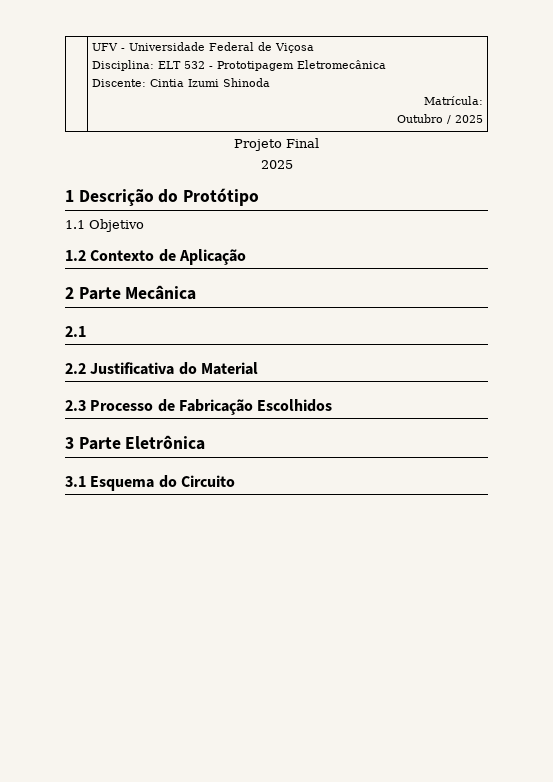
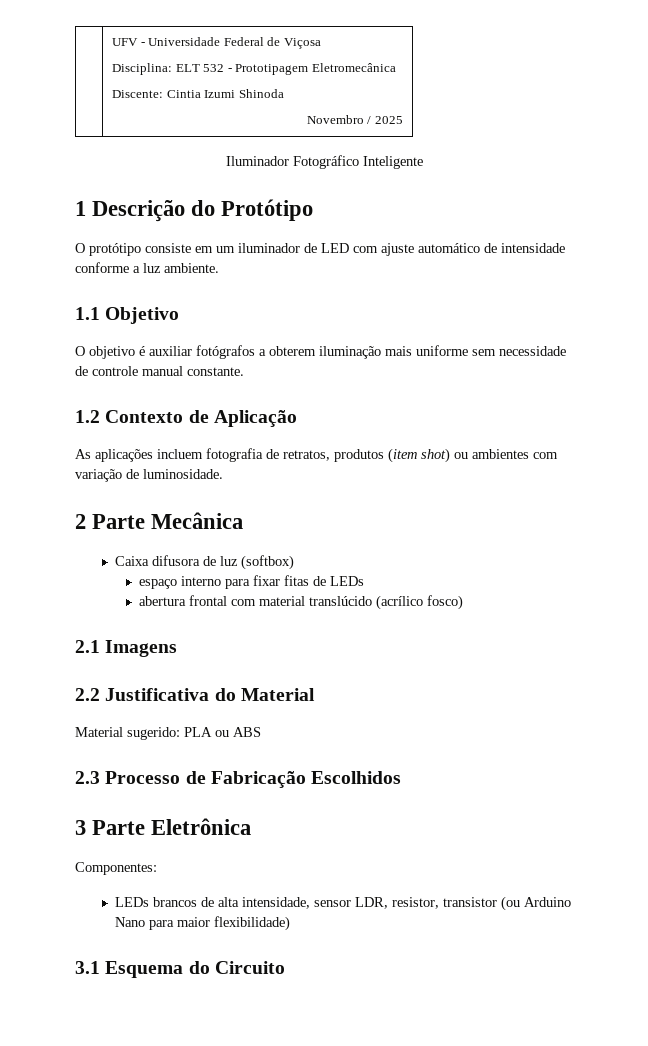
  | UFV - Universidade Federal de Viçosa
  Disciplina: ELT 532 - Prototipagem Eletromecânica
  Discente: Cintia Izumi Shinoda
- Matrícula:
- Outubro / 2025
+ Novembro / 2025
- Projeto Final
- 2025
+ Iluminador Fotográfico Inteligente
+ O protótipo consiste em um iluminador de LED com ajuste automático de intensidade conforme a luz ambiente.
  1.1 Objetivo
+ O objetivo é auxiliar fotógrafos a obterem iluminação mais uniforme sem necessidade de controle manual constante.
  1.2 Contexto de Aplicação
+ As aplicações incluem fotografia de retratos, produtos (item shot) ou ambientes com variação de luminosidade.
  2 Parte Mecânica
+ Caixa difusora de luz (softbox)
+ espaço interno para fixar fitas de LEDs
+ abertura frontal com material translúcido (acrílico fosco)
- 2.1
+ 2.1 Imagens
+ Material sugerido: PLA ou ABS
+ Componentes:
+ LEDs brancos de alta intensidade, sensor LDR, resistor, transistor (ou Arduino Nano para maior flexibilidade)

